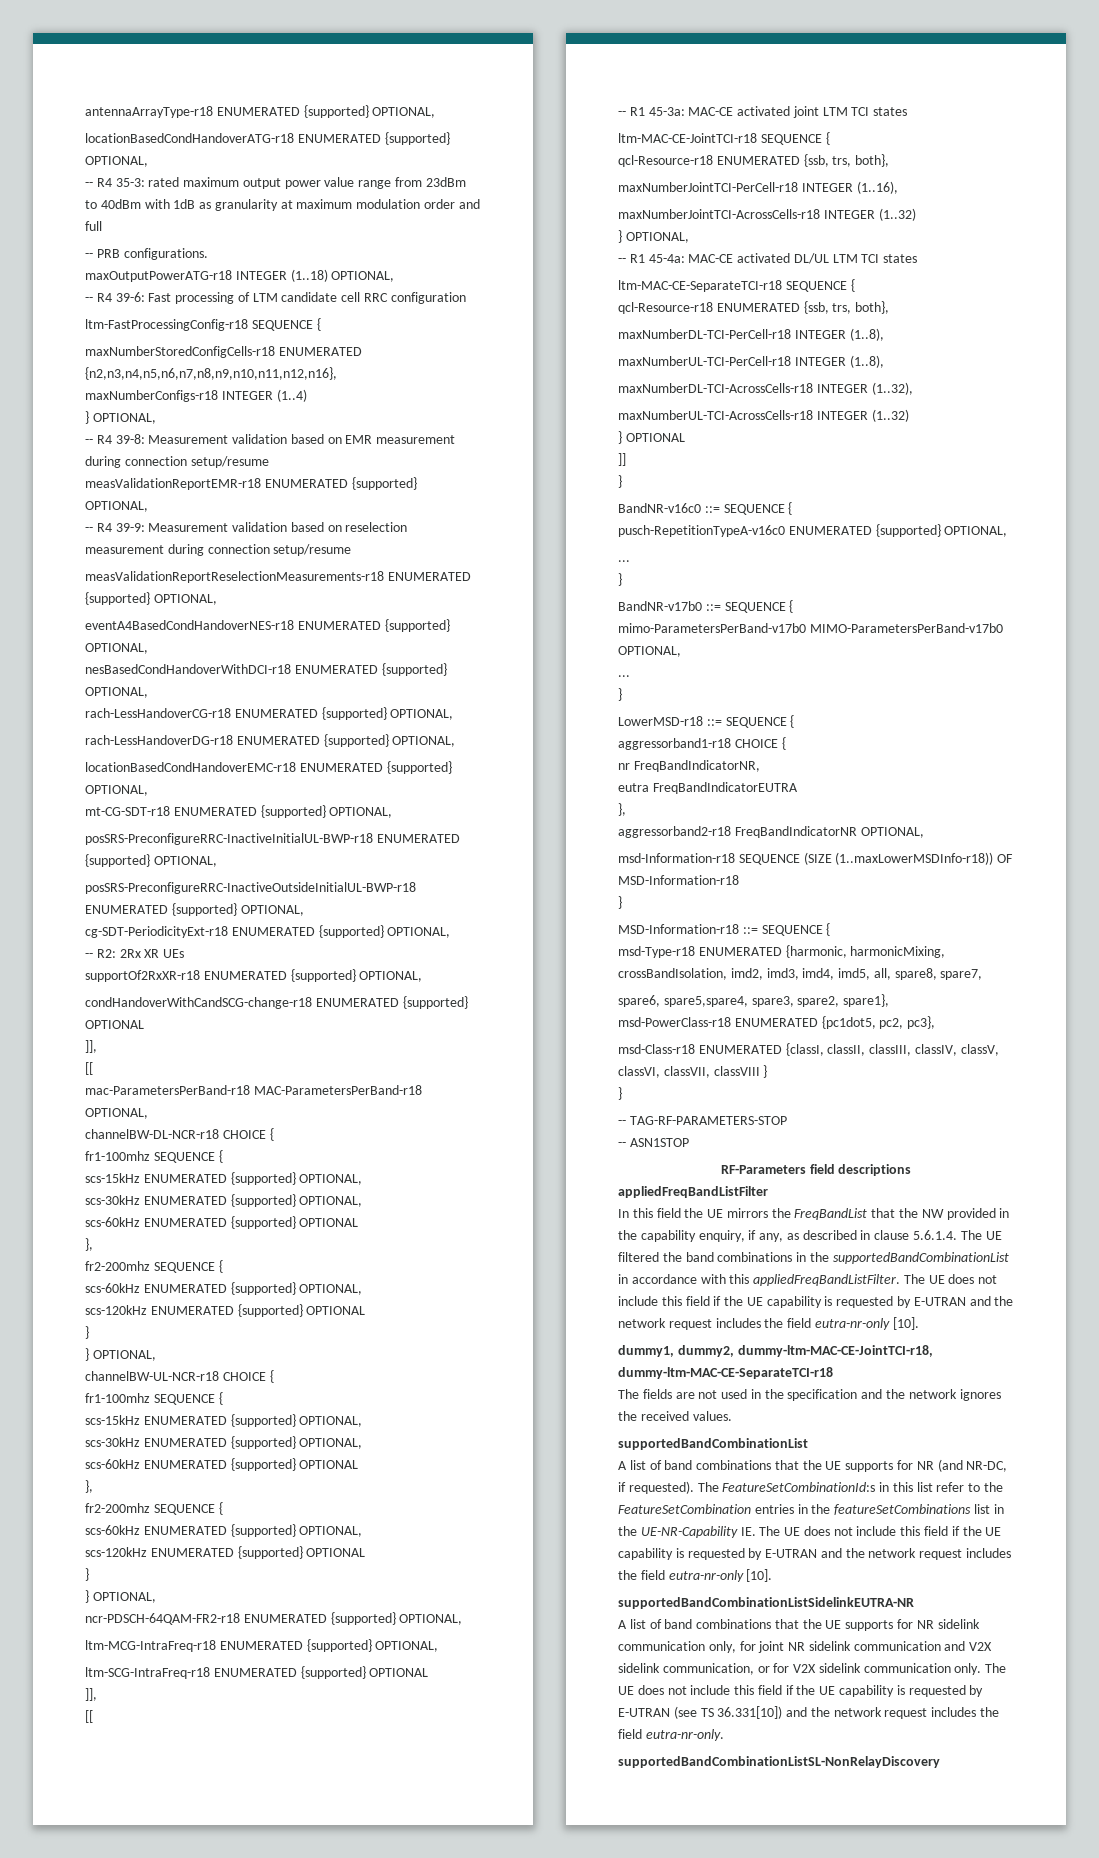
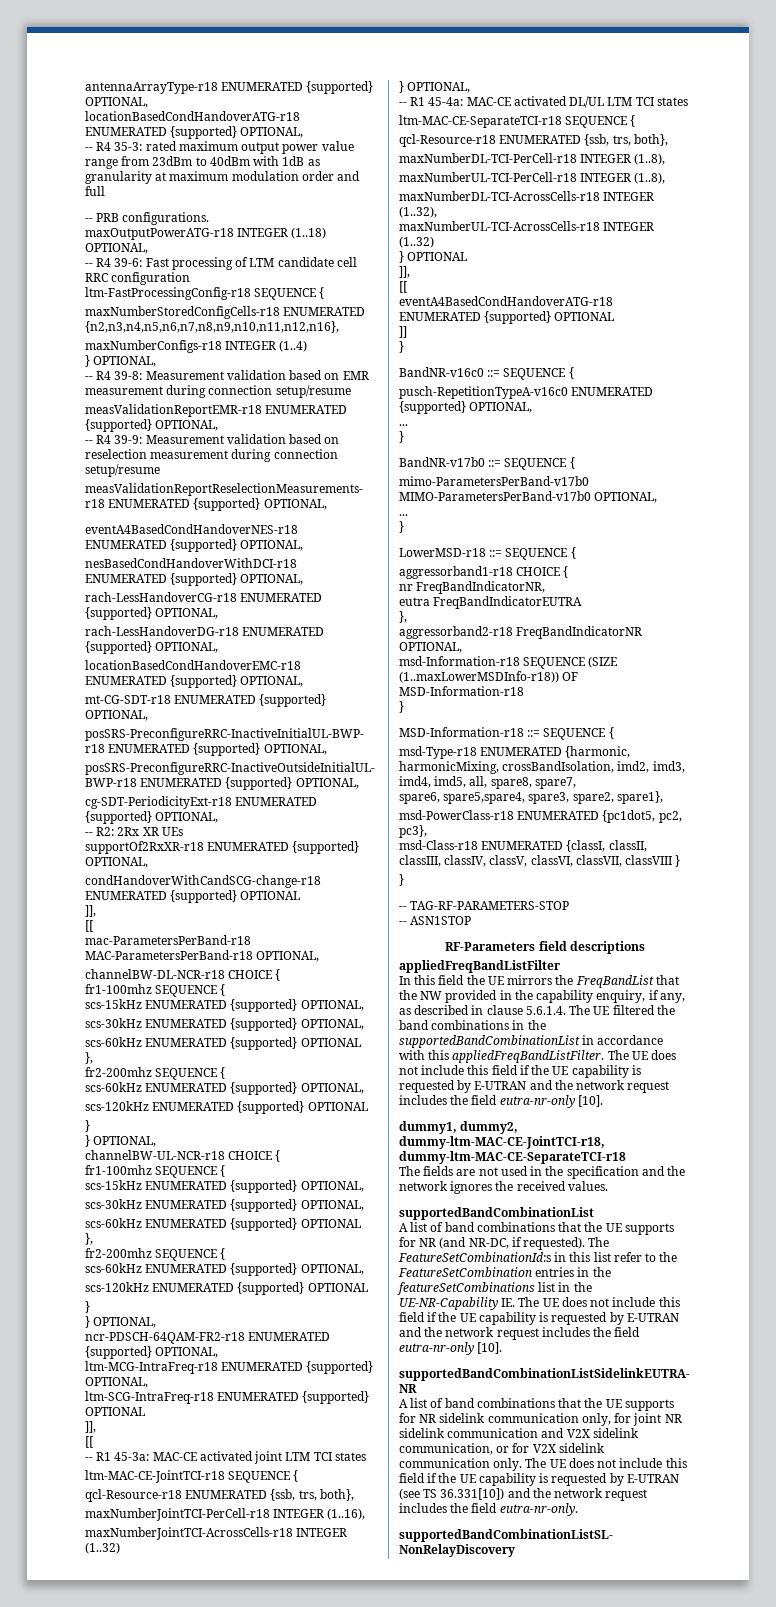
  } OPTIONAL
+ ]],
+ [[
+ eventA4BasedCondHandoverATG-r18 ENUMERATED {supported} OPTIONAL

